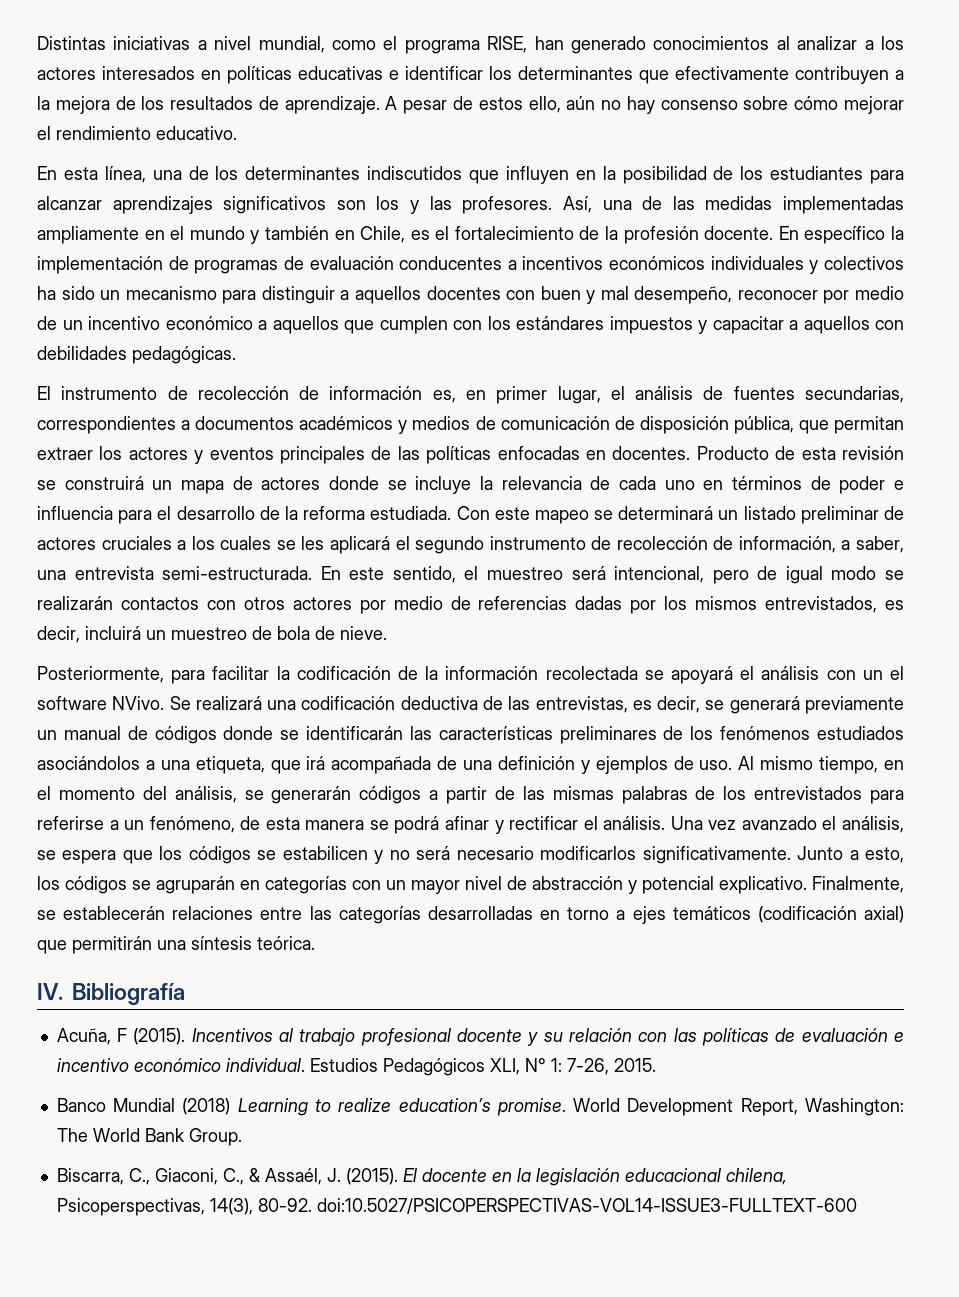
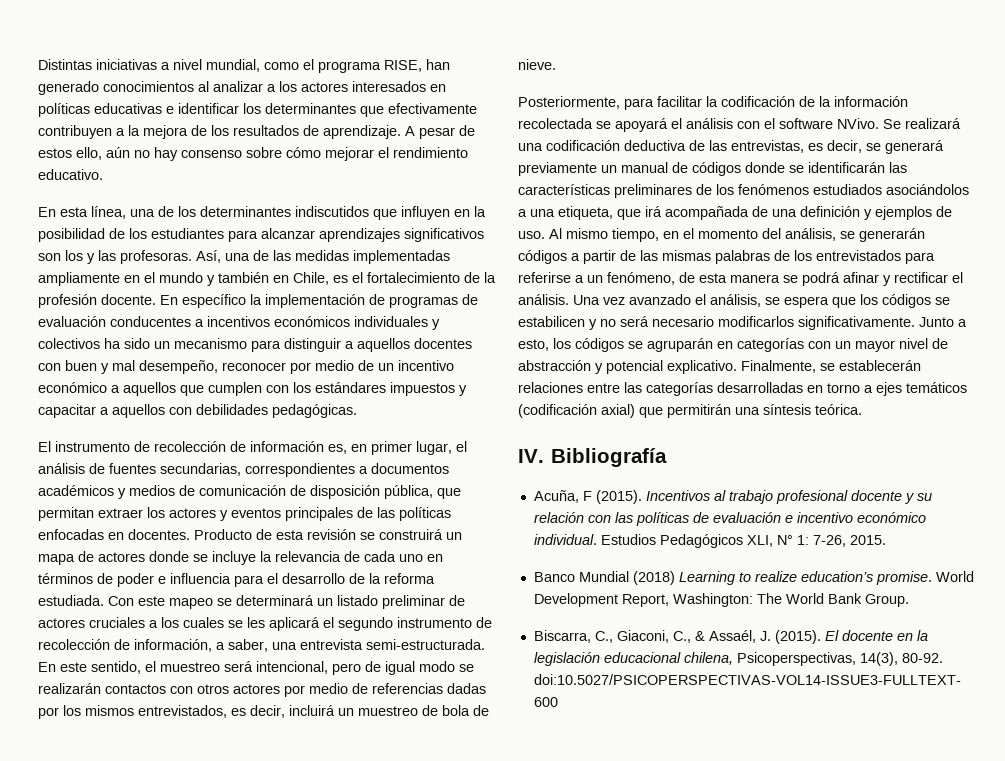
- En esta línea, una de los determinantes indiscutidos que influyen en la posibilidad de los estudiantes para alcanzar aprendizajes significativos son los y las profesores.
+ En esta línea, una de los determinantes indiscutidos que influyen en la posibilidad de los estudiantes para alcanzar aprendizajes significativos son los y las profesoras.
- Posteriormente, para facilitar la codificación de la información recolectada se apoyará el análisis con un el software NVivo.
+ Posteriormente, para facilitar la codificación de la información recolectada se apoyará el análisis con el software NVivo.

